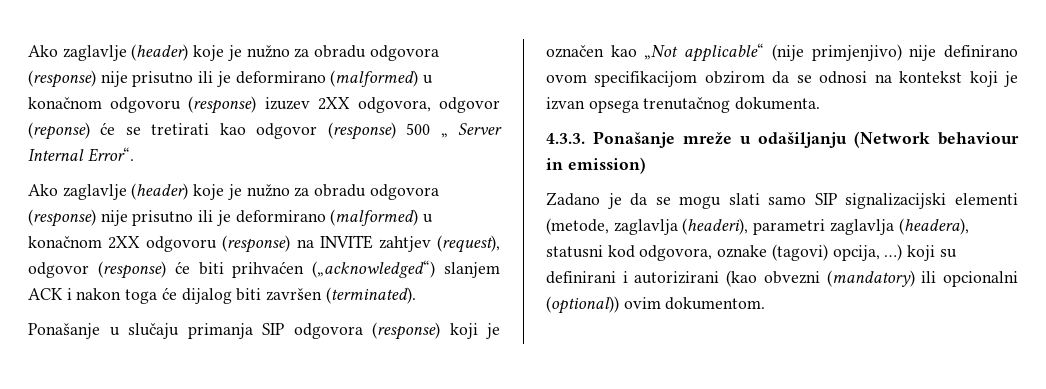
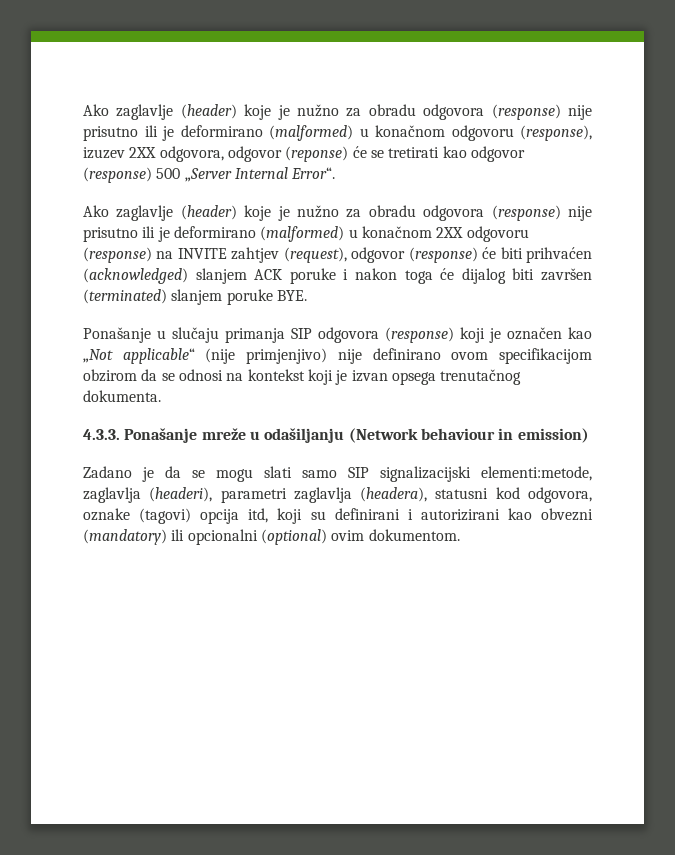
- Ako zaglavlje (header) koje je nužno za obradu odgovora (response) nije prisutno ili je deformirano (malformed) u konačnom odgovoru (response) izuzev 2XX odgovora, odgovor (reponse) će se tretirati kao odgovor (response) 500 „ Server Internal Error“.
+ Ako zaglavlje (header) koje je nužno za obradu odgovora (response) nije prisutno ili je deformirano (malformed) u konačnom odgovoru (response), izuzev 2XX odgovora, odgovor (reponse) će se tretirati kao odgovor (response) 500 „Server Internal Error“.
- Ako zaglavlje (header) koje je nužno za obradu odgovora (response) nije prisutno ili je deformirano (malformed) u konačnom 2XX odgovoru (response) na INVITE zahtjev (request), odgovor (response) će biti prihvaćen („acknowledged“) slanjem ACK i nakon toga će dijalog biti završen (terminated).
+ Ako zaglavlje (header) koje je nužno za obradu odgovora (response) nije prisutno ili je deformirano (malformed) u konačnom 2XX odgovoru (response) na INVITE zahtjev (request), odgovor (response) će biti prihvaćen (acknowledged) slanjem ACK poruke i nakon toga će dijalog biti završen (terminated) slanjem poruke BYE.
- Zadano je da se mogu slati samo SIP signalizacijski elementi (metode, zaglavlja (headeri), parametri zaglavlja (headera), statusni kod odgovora, oznake (tagovi) opcija, …) koji su definirani i autorizirani (kao obvezni (mandatory) ili opcionalni (optional)) ovim dokumentom.
+ Zadano je da se mogu slati samo SIP signalizacijski elementi:metode, zaglavlja (headeri), parametri zaglavlja (headera), statusni kod odgovora, oznake (tagovi) opcija itd, koji su definirani i autorizirani kao obvezni (mandatory) ili opcionalni (optional) ovim dokumentom.

